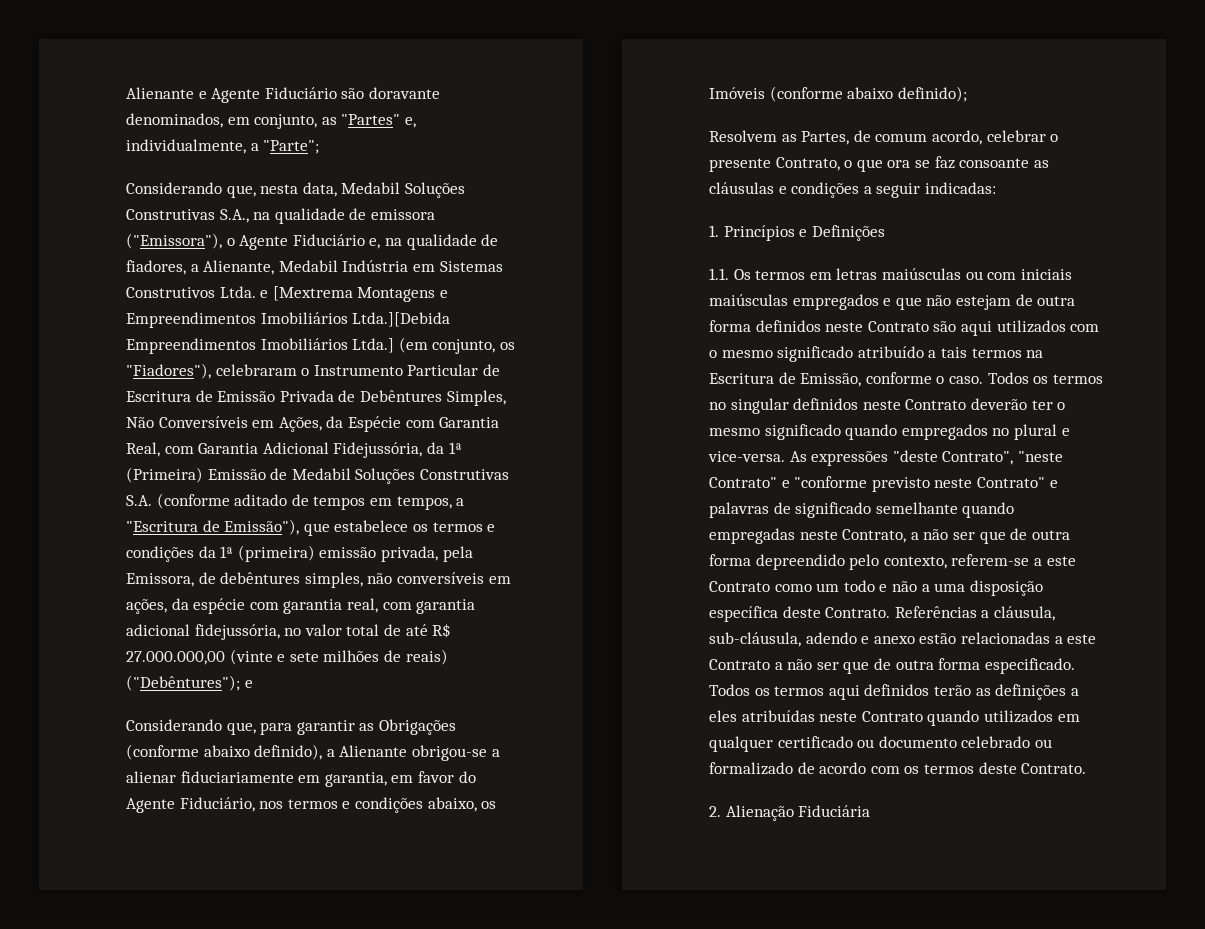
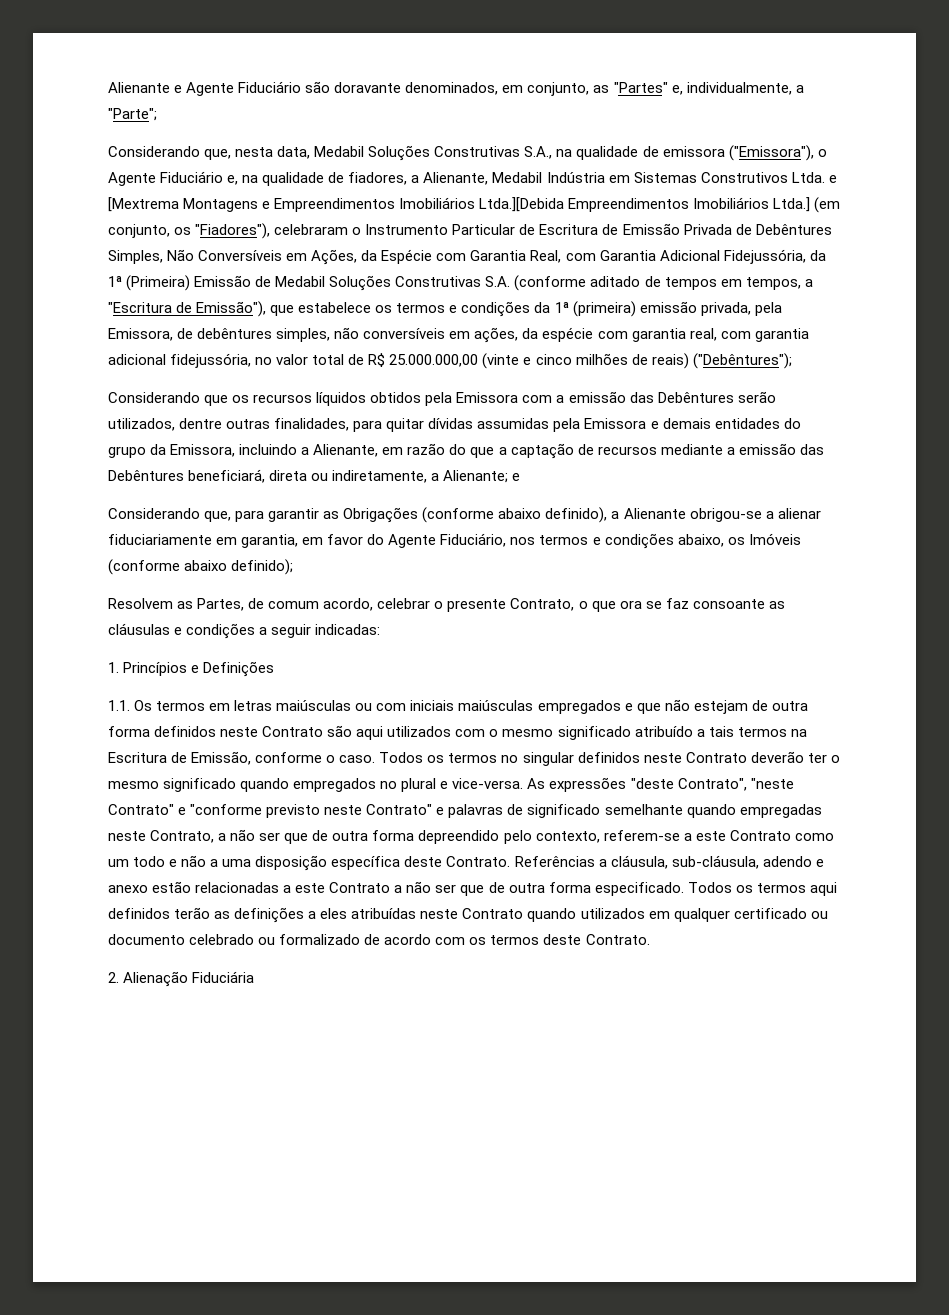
- (em conjunto, os "Fiadores"), celebraram o Instrumento Particular de Escritura de Emissão Privada de Debêntures Simples, Não Conversíveis em Ações, da Espécie com Garantia Real, com Garantia Adicional Fidejussória, da 1ª (Primeira) Emissão de Medabil Soluções Construtivas S.A. (conforme aditado de tempos em tempos, a "Escritura de Emissão"), que estabelece os termos e condições da 1ª (primeira) emissão privada, pela Emissora, de debêntures simples, não conversíveis em ações, da espécie com garantia real, com garantia adicional fidejussória, no valor total de até R$ 27.000.000,00 (vinte e sete milhões de reais) ("Debêntures");
+ (em conjunto, os "Fiadores"), celebraram o Instrumento Particular de Escritura de Emissão Privada de Debêntures Simples, Não Conversíveis em Ações, da Espécie com Garantia Real, com Garantia Adicional Fidejussória, da 1ª (Primeira) Emissão de Medabil Soluções Construtivas S.A. (conforme aditado de tempos em tempos, a "Escritura de Emissão"), que estabelece os termos e condições da 1ª (primeira) emissão privada, pela Emissora, de debêntures simples, não conversíveis em ações, da espécie com garantia real, com garantia adicional fidejussória, no valor total de R$ 25.000.000,00 (vinte e cinco milhões de reais) ("Debêntures");
+ Considerando que os recursos líquidos obtidos pela Emissora com a emissão das Debêntures serão utilizados, dentre outras finalidades, para quitar dívidas assumidas pela Emissora e demais entidades do grupo da Emissora, incluindo a Alienante, em razão do que a captação de recursos mediante a emissão das Debêntures beneficiará, direta ou indiretamente, a Alienante;

